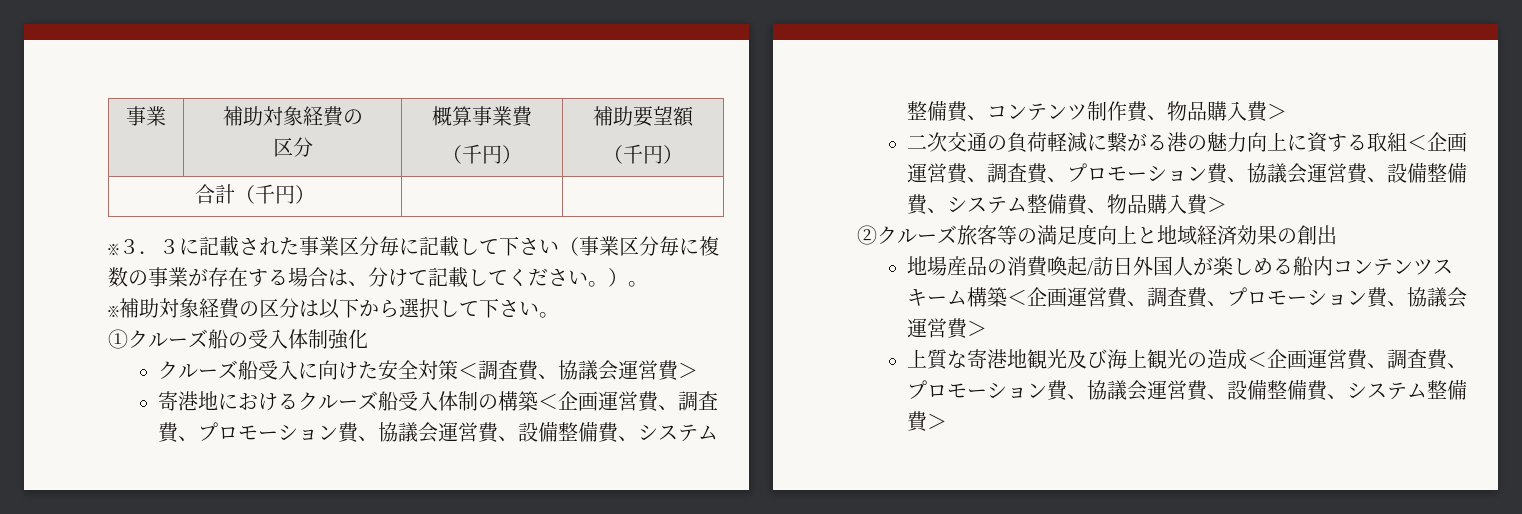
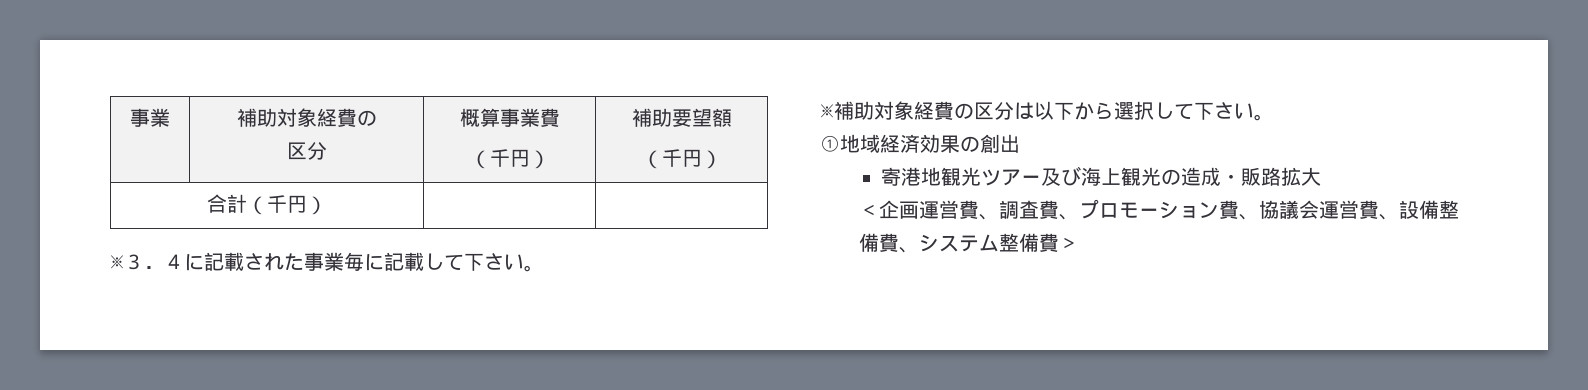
- ※３．３に記載された事業区分毎に記載して下さい（事業区分毎に複数の事業が存在する場合は、分けて記載してください。）。
+ ※３．４に記載された事業毎に記載して下さい。
- ①クルーズ船の受入体制強化
- クルーズ船受入に向けた安全対策＜調査費、協議会運営費＞
- 寄港地におけるクルーズ船受入体制の構築＜企画運営費、調査費、プロモーション費、協議会運営費、設備整備費、システム整備費、コンテンツ制作費、物品購入費＞
- 二次交通の負荷軽減に繋がる港の魅力向上に資する取組＜企画運営費、調査費、プロモーション費、協議会運営費、設備整備費、システム整備費、物品購入費＞
- ②クルーズ旅客等の満足度向上と地域経済効果の創出
+ ①地域経済効果の創出
- 地場産品の消費喚起/訪日外国人が楽しめる船内コンテンツスキーム構築＜企画運営費、調査費、プロモーション費、協議会運営費＞
- 上質な寄港地観光及び海上観光の造成＜企画運営費、調査費、プロモーション費、協議会運営費、設備整備費、システム整備費＞
+ 寄港地観光ツアー及び海上観光の造成・販路拡大
+ ＜企画運営費、調査費、プロモーション費、協議会運営費、設備整備費、システム整備費＞

